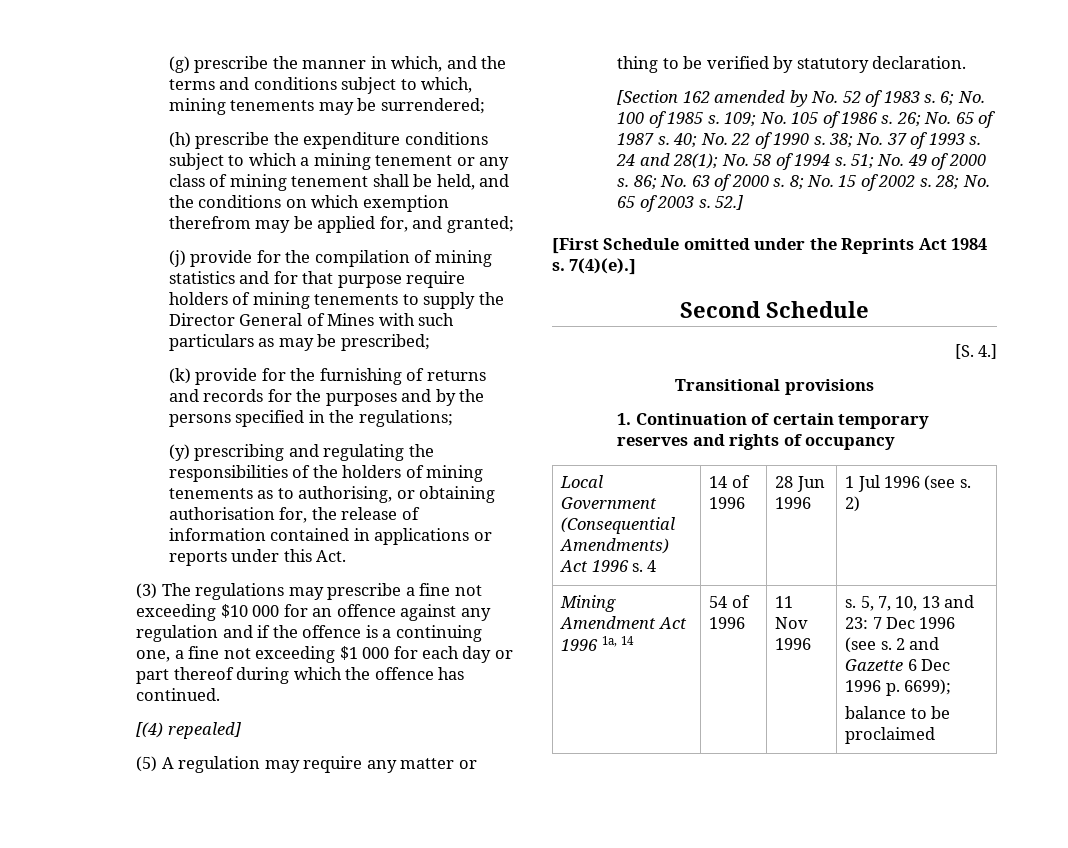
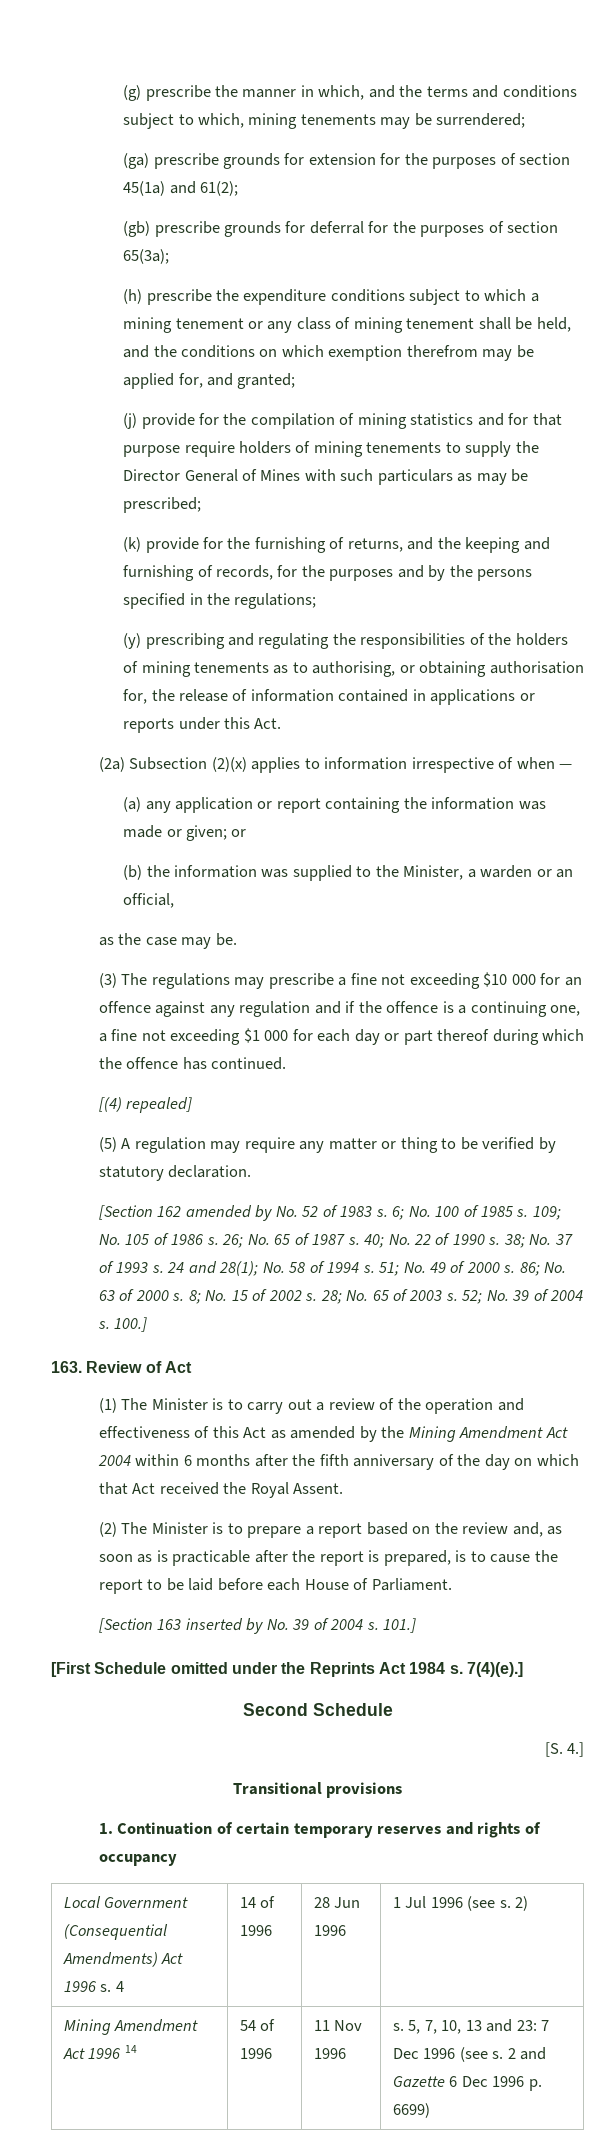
+ (ga) prescribe grounds for extension for the purposes of section 45(1a) and 61(2);
+ (gb) prescribe grounds for deferral for the purposes of section 65(3a);
- (k) provide for the furnishing of returns and records for the purposes and by the persons specified in the regulations;
+ (k) provide for the furnishing of returns, and the keeping and furnishing of records, for the purposes and by the persons specified in the regulations;
+ (2a) Subsection (2)(x) applies to information irrespective of when —
+ (a) any application or report containing the information was made or given; or
+ (b) the information was supplied to the Minister, a warden or an official,
+ as the case may be.
- 52.]
+ 52; No. 39 of 2004 s. 100.]
+ 163. Review of Act
+ (1) The Minister is to carry out a review of the operation and effectiveness of this Act as amended by the Mining Amendment Act 2004 within 6 months after the fifth anniversary of the day on which that Act received the Royal Assent.
+ (2) The Minister is to prepare a report based on the review and, as soon as is practicable after the report is prepared, is to cause the report to be laid before each House of Parliament.
+ [Section 163 inserted by No. 39 of 2004 s. 101.]
- Mining Amendment Act 1996 1a, 14 | 54 of 1996 | 11 Nov 1996 | s. 5, 7, 10, 13 and 23: 7 Dec 1996 (see s. 2 and Gazette 6 Dec 1996 p. 6699);
- balance to be proclaimed
+ Mining Amendment Act 1996 14 | 54 of 1996 | 11 Nov 1996 | s. 5, 7, 10, 13 and 23: 7 Dec 1996 (see s. 2 and Gazette 6 Dec 1996 p. 6699)

